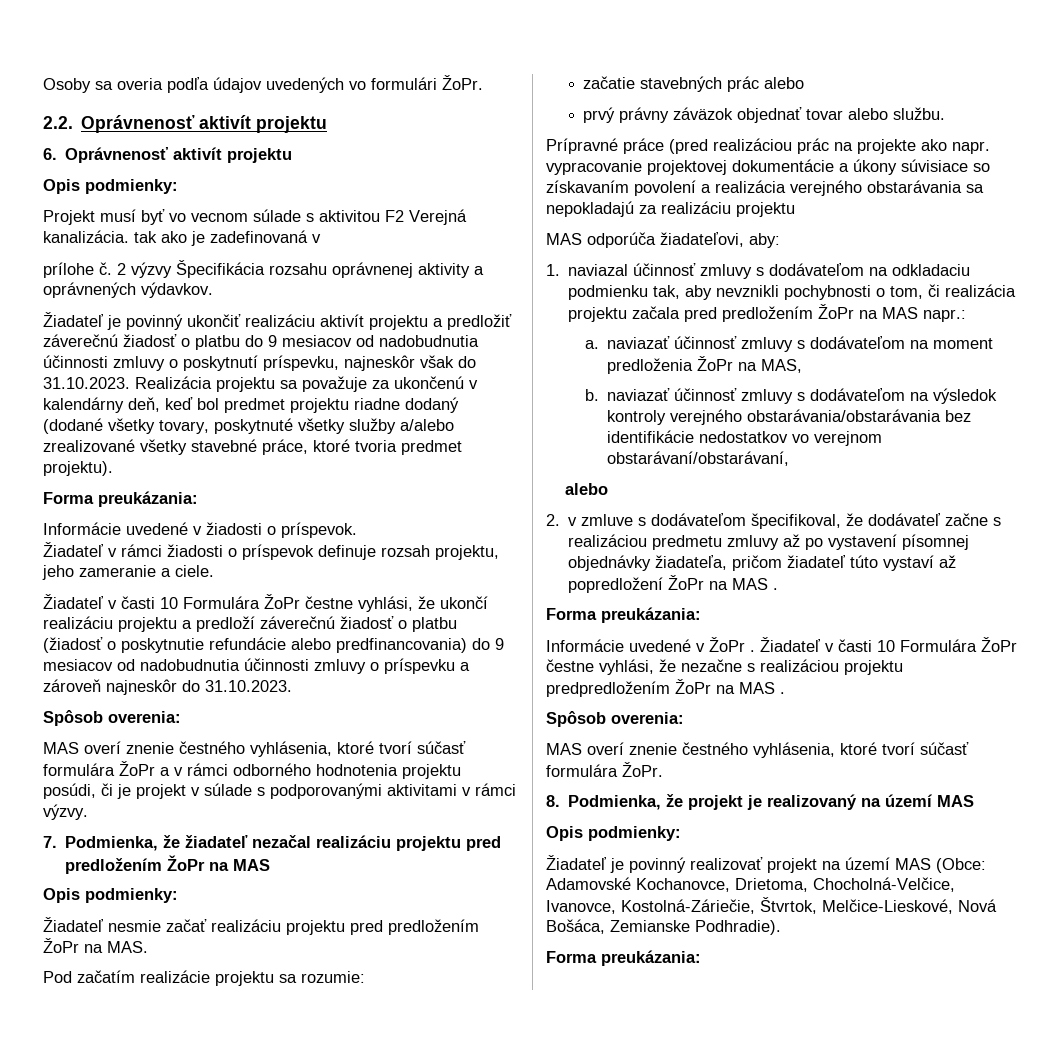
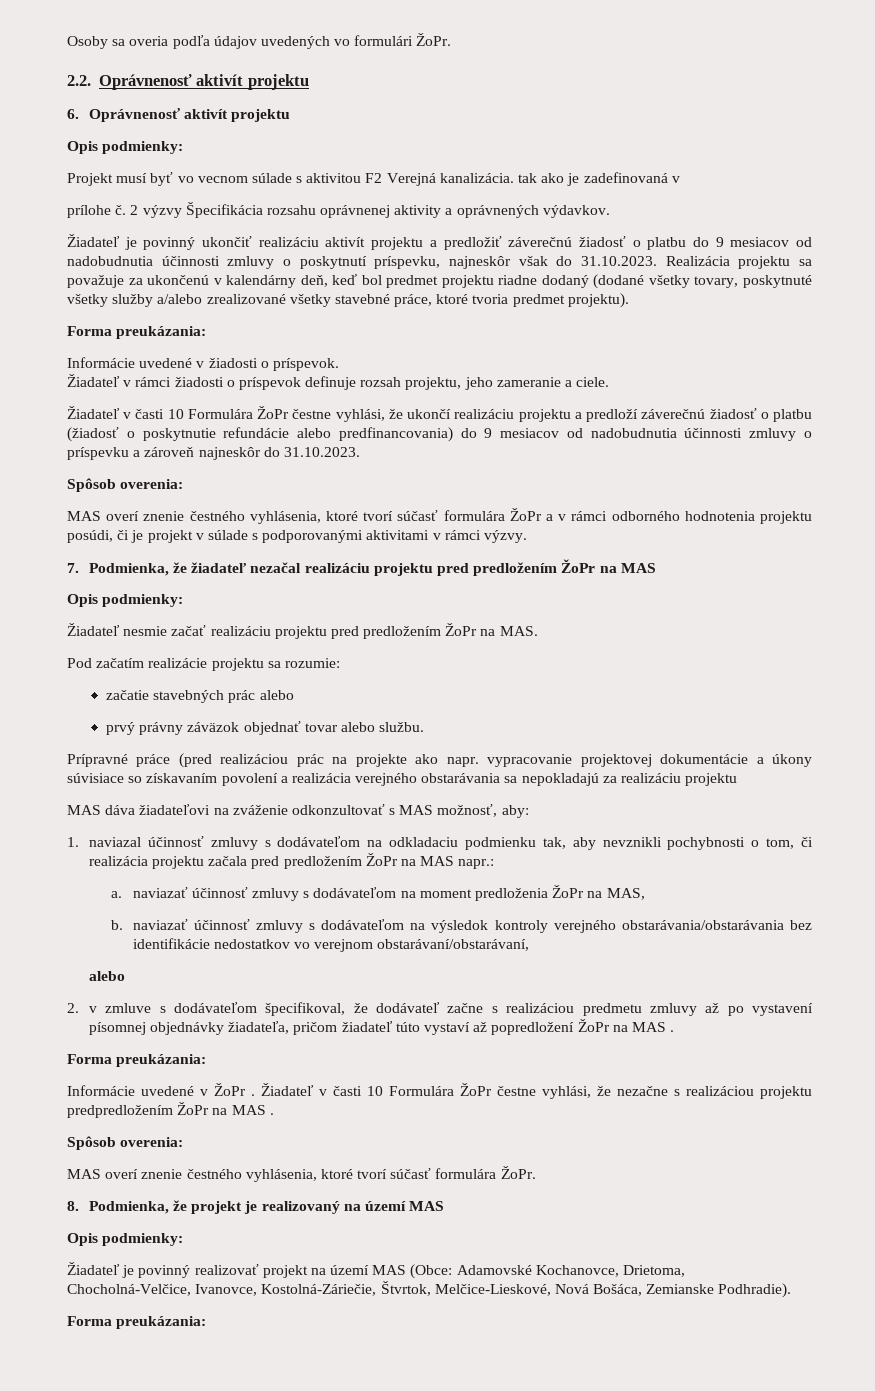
- MAS odporúča žiadateľovi, aby:
+ MAS dáva žiadateľovi na zváženie odkonzultovať s MAS možnosť, aby:

